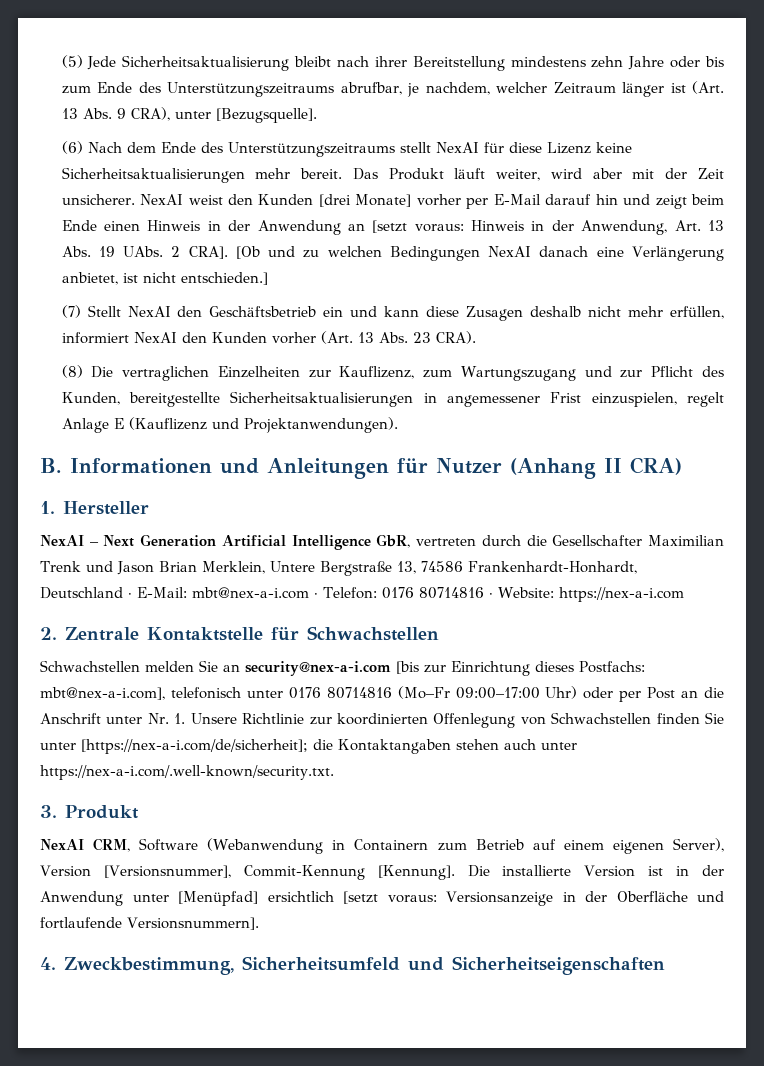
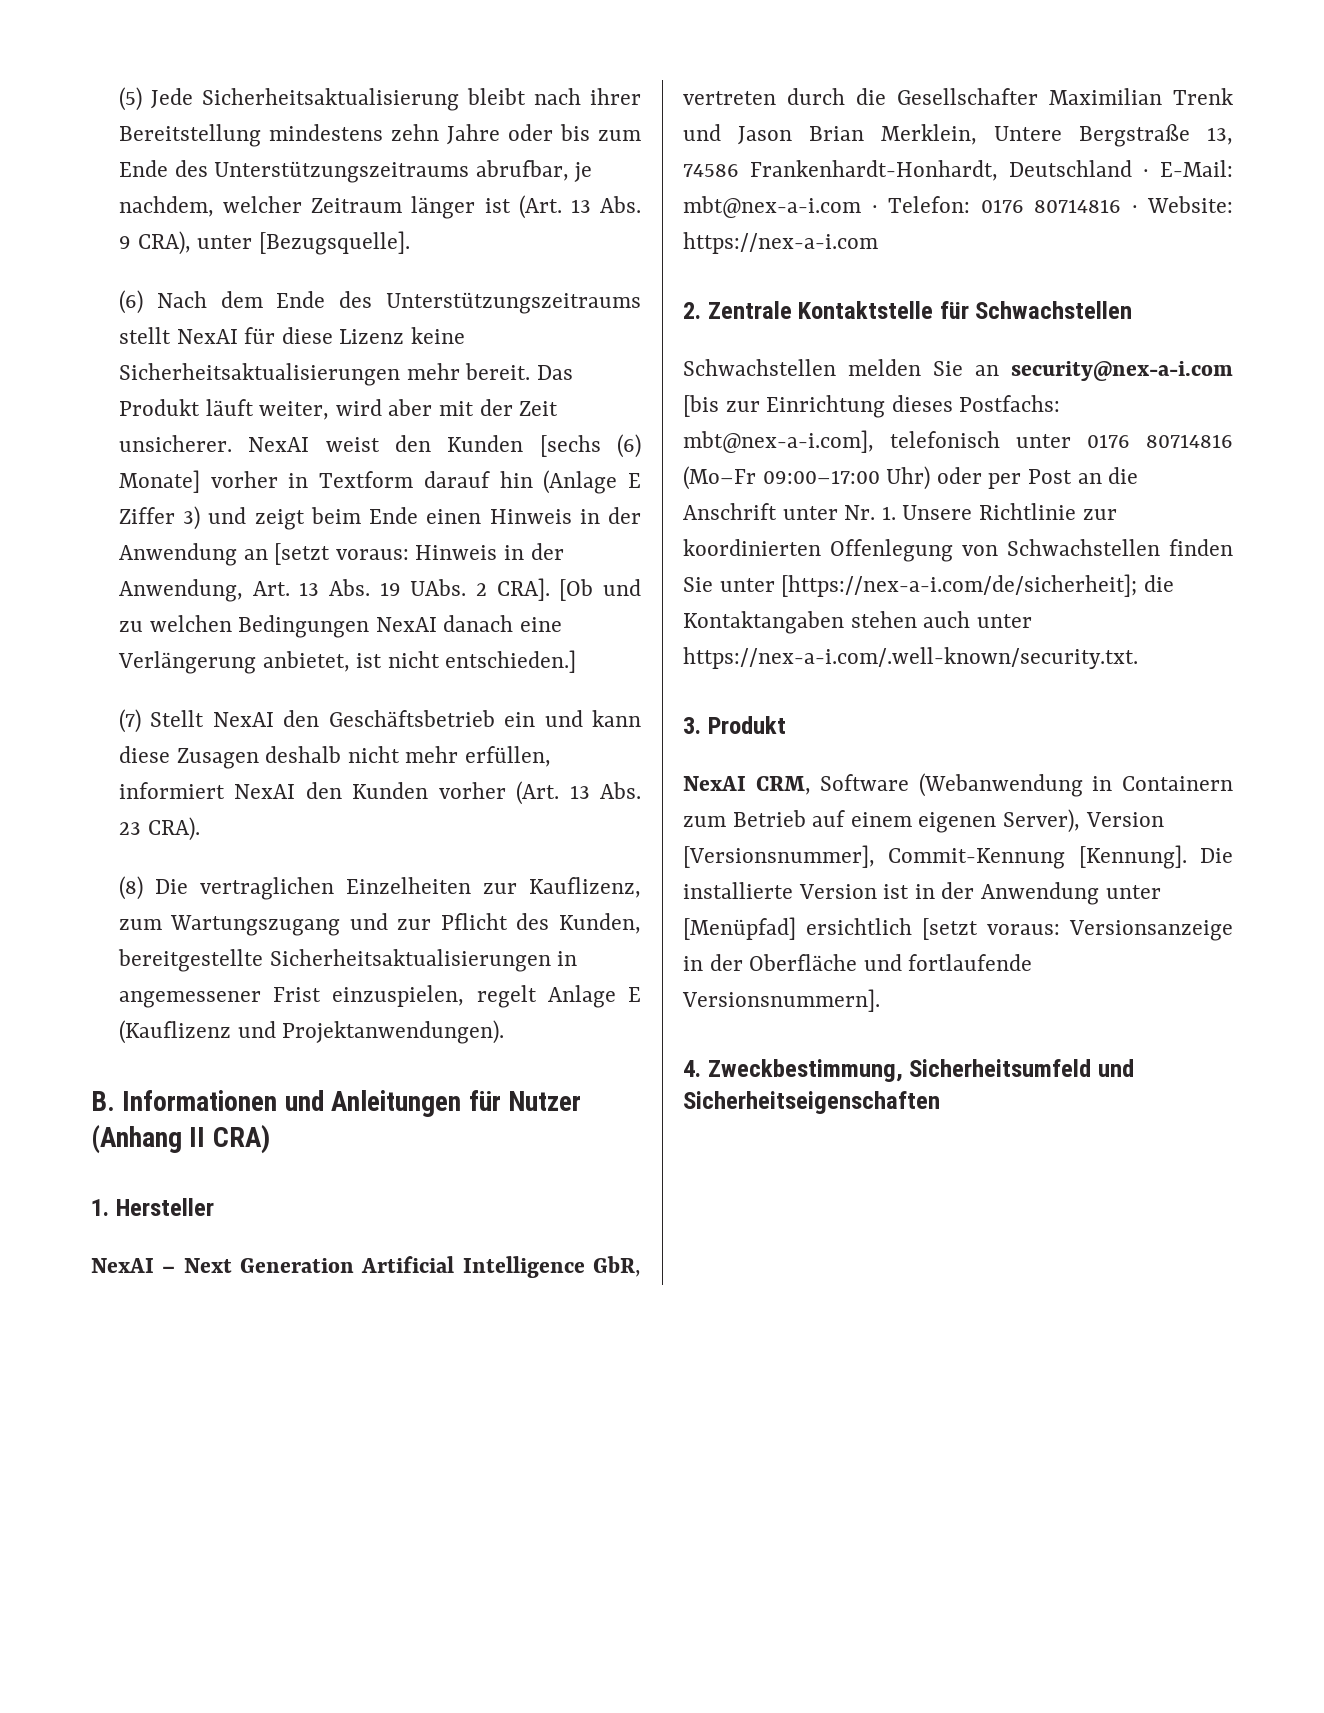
- NexAI weist den Kunden [drei Monate] vorher per E-Mail darauf hin und zeigt beim Ende einen Hinweis in der Anwendung an [setzt voraus: Hinweis in der Anwendung, Art. 13 Abs. 19 UAbs.
+ NexAI weist den Kunden [sechs (6) Monate] vorher in Textform darauf hin (Anlage E Ziffer 3) und zeigt beim Ende einen Hinweis in der Anwendung an [setzt voraus: Hinweis in der Anwendung, Art. 13 Abs. 19 UAbs.

